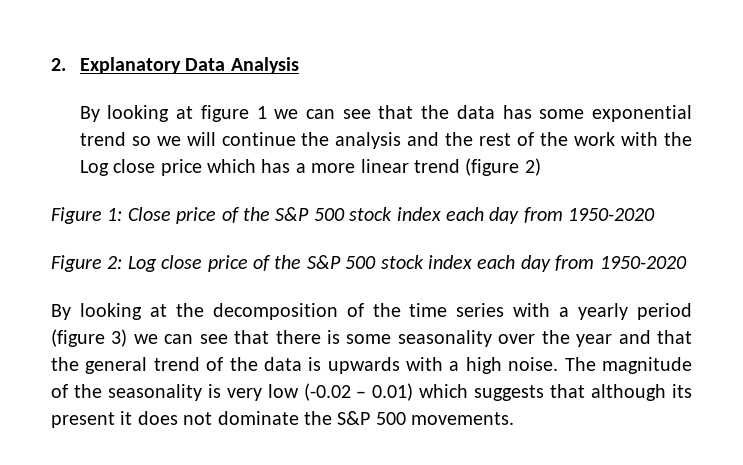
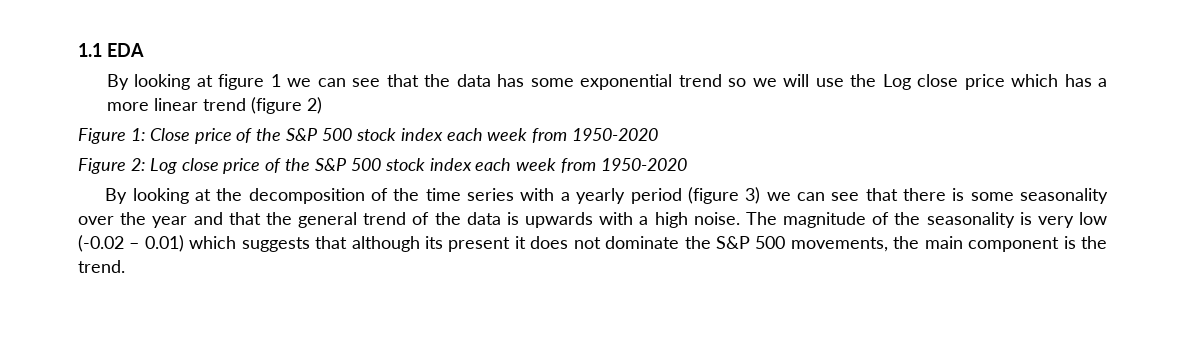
- 2. Explanatory Data Analysis
+ 1.1 EDA
- By looking at figure 1 we can see that the data has some exponential trend so we will continue the analysis and the rest of the work with the Log close price which has a more linear trend (figure 2)
+ By looking at figure 1 we can see that the data has some exponential trend so we will use the Log close price which has a more linear trend (figure 2)
- Figure 1: Close price of the S&P 500 stock index each day from 1950-2020
+ Figure 1: Close price of the S&P 500 stock index each week from 1950-2020
- Figure 2: Log close price of the S&P 500 stock index each day from 1950-2020
+ Figure 2: Log close price of the S&P 500 stock index each week from 1950-2020
- The magnitude of the seasonality is very low (-0.02 – 0.01) which suggests that although its present it does not dominate the S&P 500 movements.
+ The magnitude of the seasonality is very low (-0.02 – 0.01) which suggests that although its present it does not dominate the S&P 500 movements, the main component is the trend.

